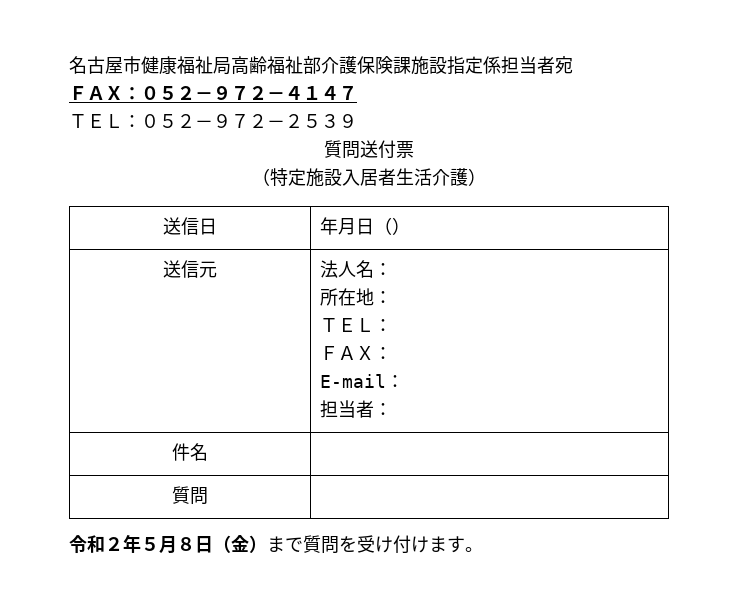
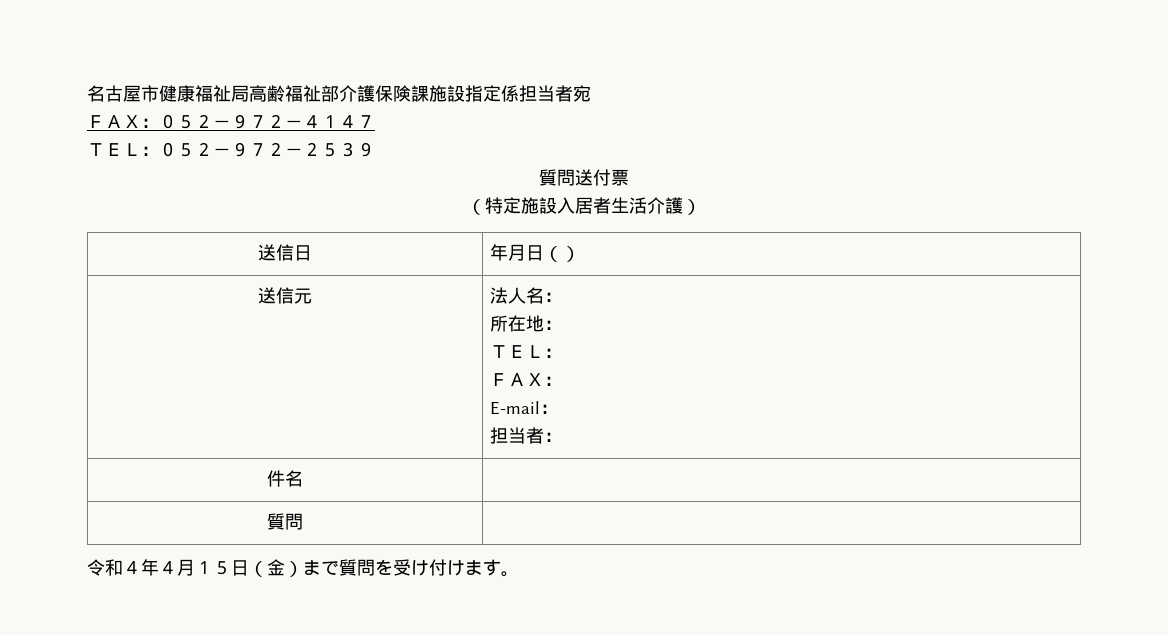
- 令和２年５月８日（金）まで質問を受け付けます。
+ 令和４年４月１５日（金）まで質問を受け付けます。

